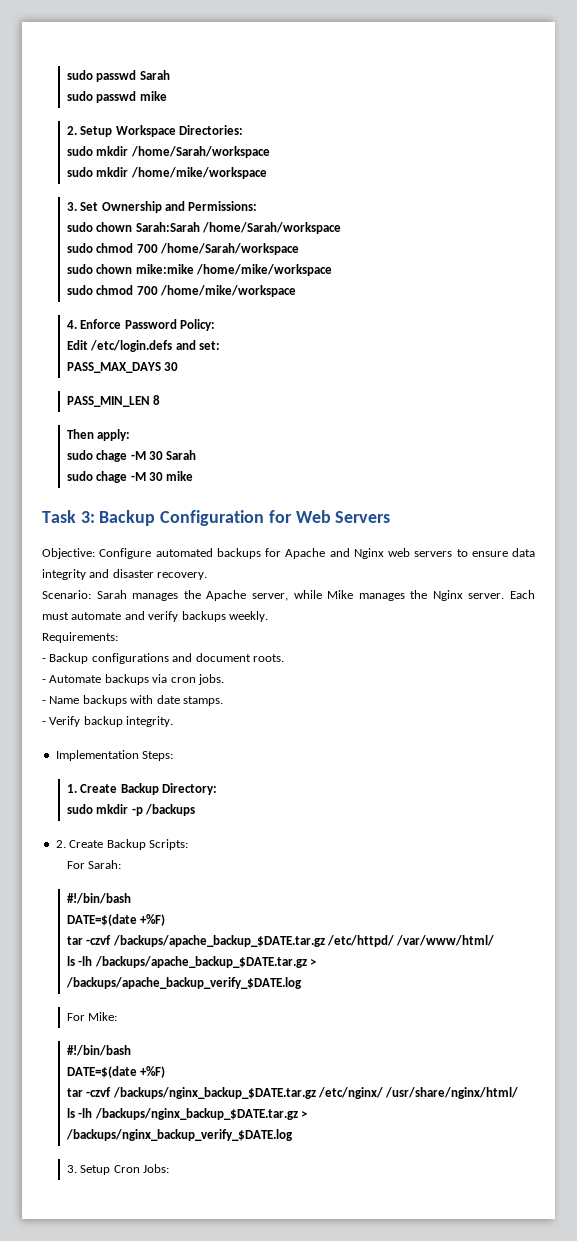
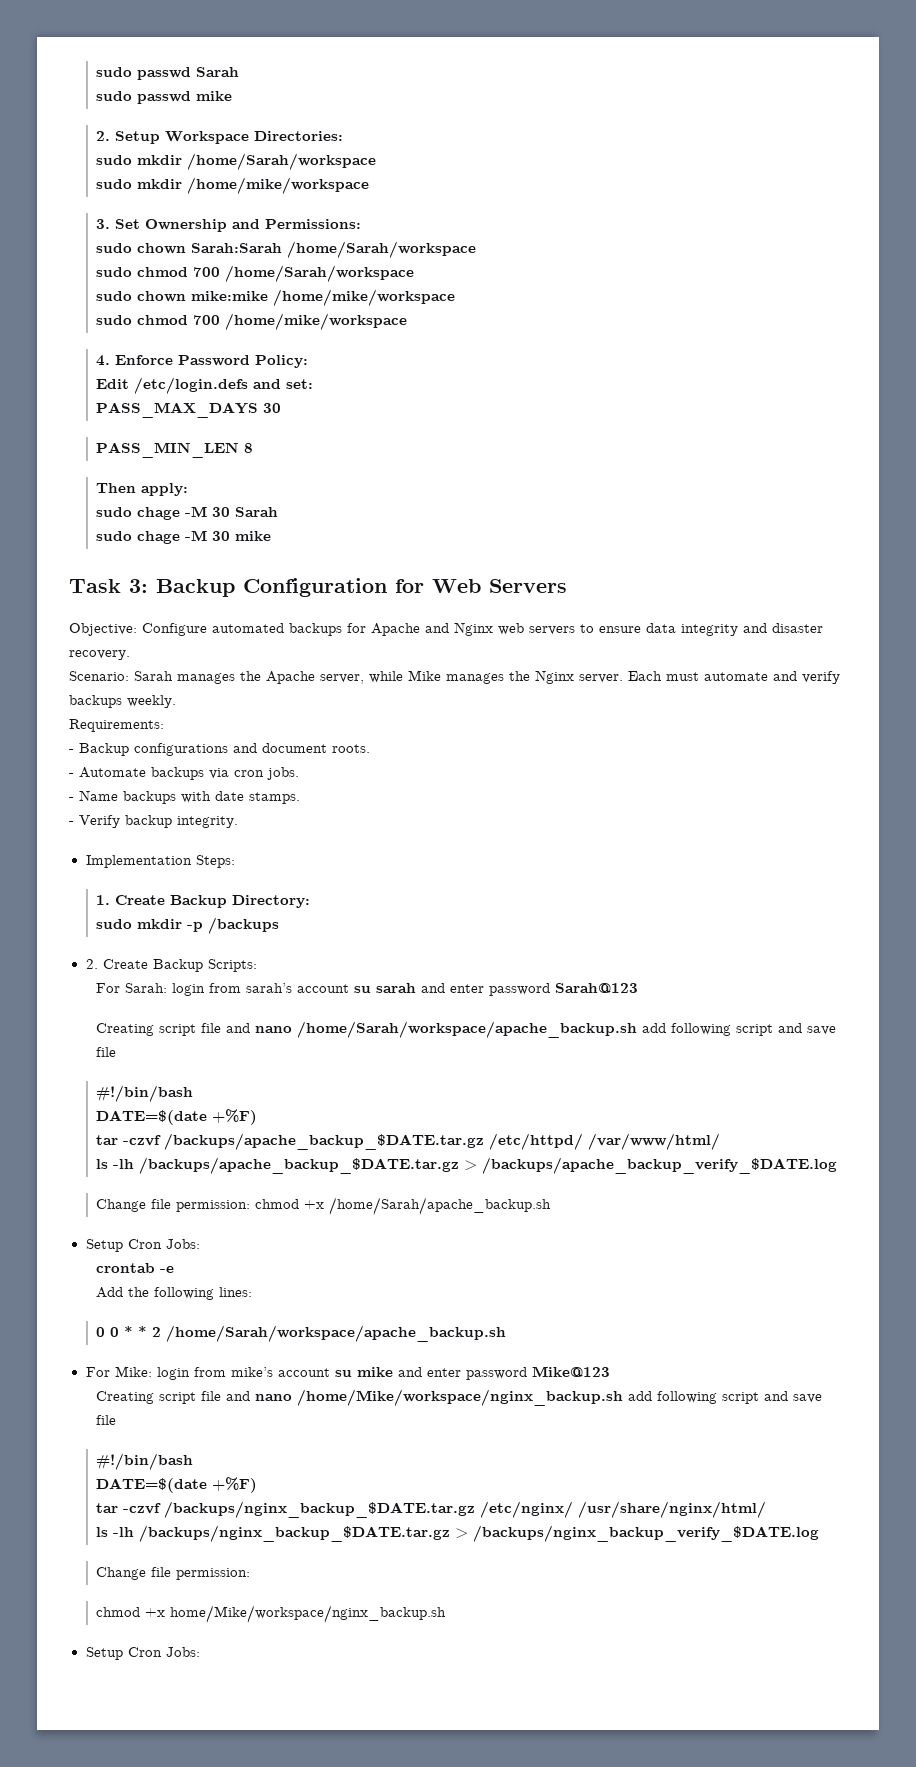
- For Sarah:
+ For Sarah: login from sarah’s account su sarah and enter password Sarah@123
+ Creating script file and nano /home/Sarah/workspace/apache_backup.sh add following script and save file
- For Mike:
+ Change file permission: chmod +x /home/Sarah/apache_backup.sh
+ Setup Cron Jobs:
+ crontab -e
+ Add the following lines:
+ 0 0 * * 2 /home/Sarah/workspace/apache_backup.sh
+ For Mike: login from mike’s account su mike and enter password Mike@123
+ Creating script file and nano /home/Mike/workspace/nginx_backup.sh add following script and save file
  ls -lh /backups/nginx_backup_$DATE.tar.gz > /backups/nginx_backup_verify_$DATE.log
- 3. Setup Cron Jobs:
+ Change file permission:
+ chmod +x home/Mike/workspace/nginx_backup.sh
+ Setup Cron Jobs:

